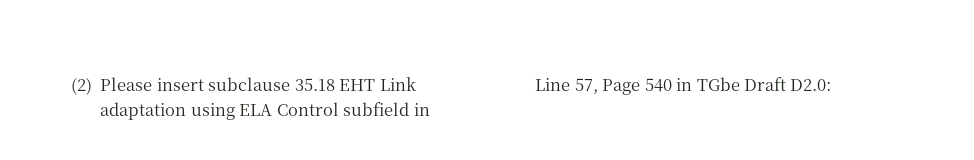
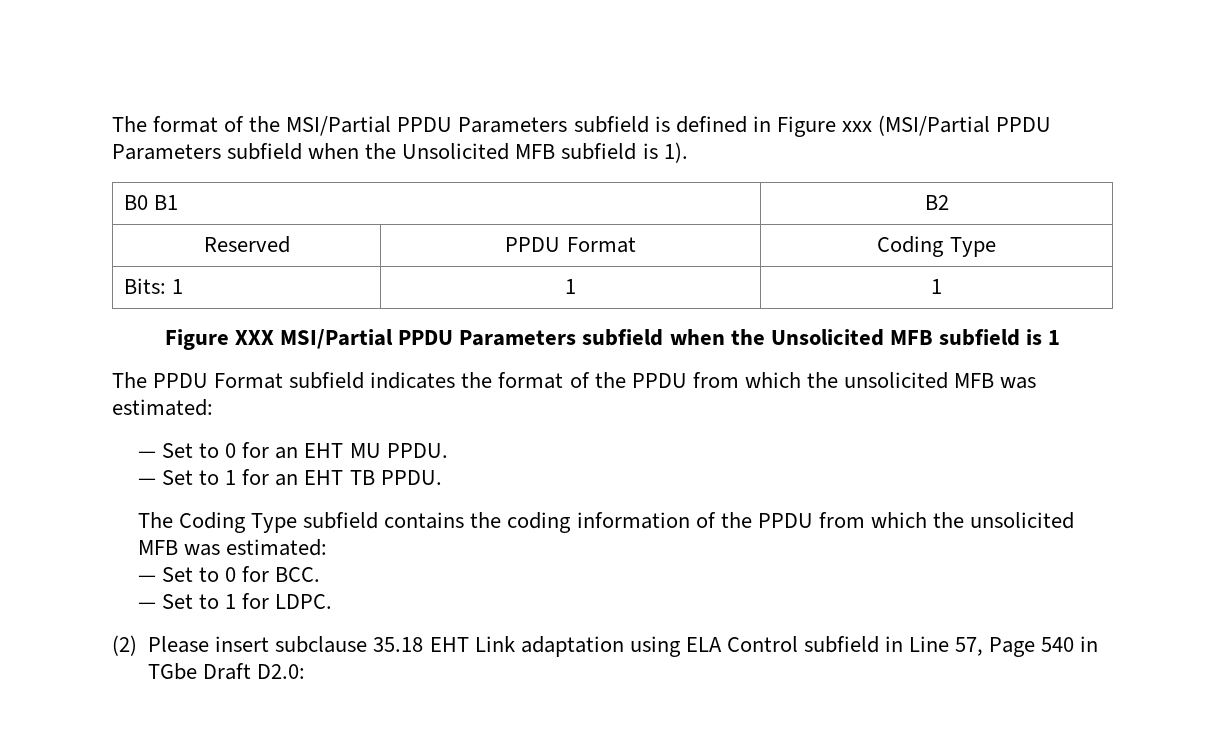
+ The format of the MSI/Partial PPDU Parameters subfield is defined in Figure xxx (MSI/Partial PPDU Parameters subfield when the Unsolicited MFB subfield is 1).
+ B0 B1 | B2
+ Reserved | PPDU Format | Coding Type
+ Bits: 1 | 1 | 1
+ Figure XXX MSI/Partial PPDU Parameters subfield when the Unsolicited MFB subfield is 1
+ The PPDU Format subfield indicates the format of the PPDU from which the unsolicited MFB was estimated:
+ — Set to 0 for an EHT MU PPDU.
+ — Set to 1 for an EHT TB PPDU.
+ The Coding Type subfield contains the coding information of the PPDU from which the unsolicited MFB was estimated:
+ — Set to 0 for BCC.
+ — Set to 1 for LDPC.

